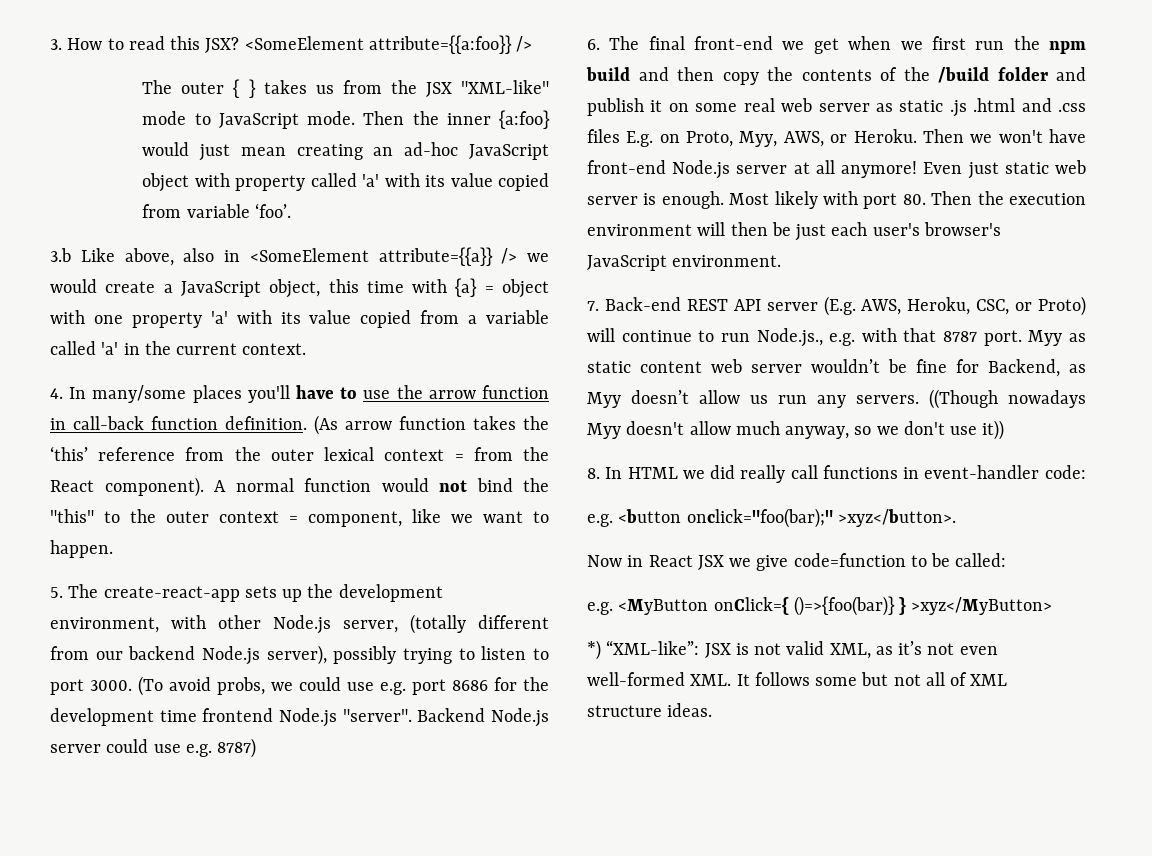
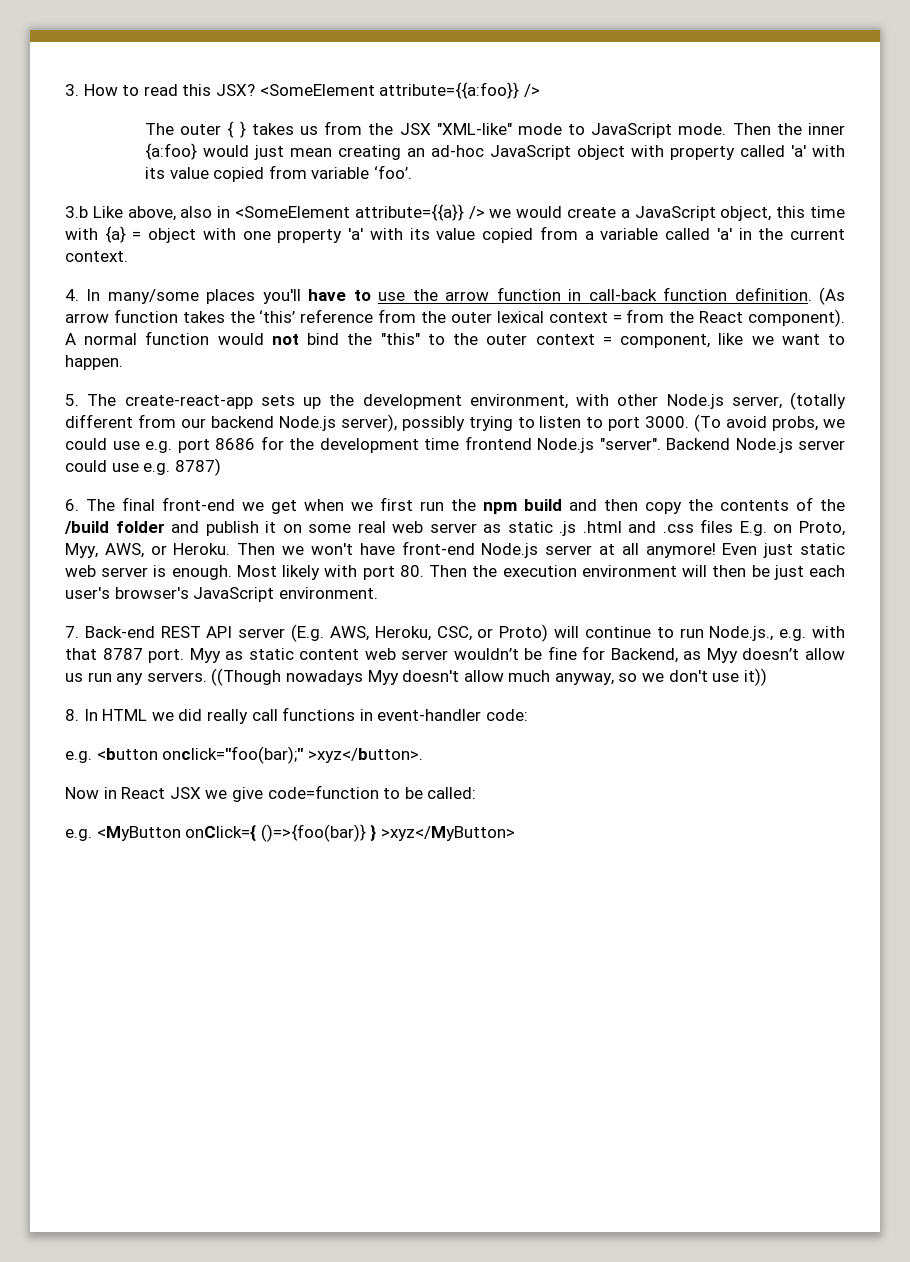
- *) “XML-like”: JSX is not valid XML, as it’s not even well-formed XML. It follows some but not all of XML structure ideas.

